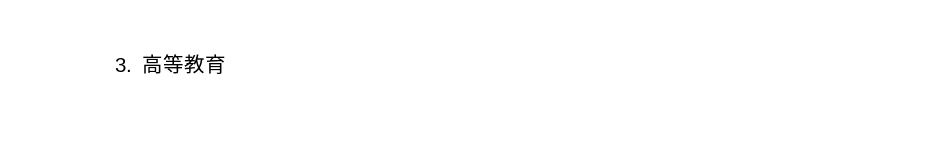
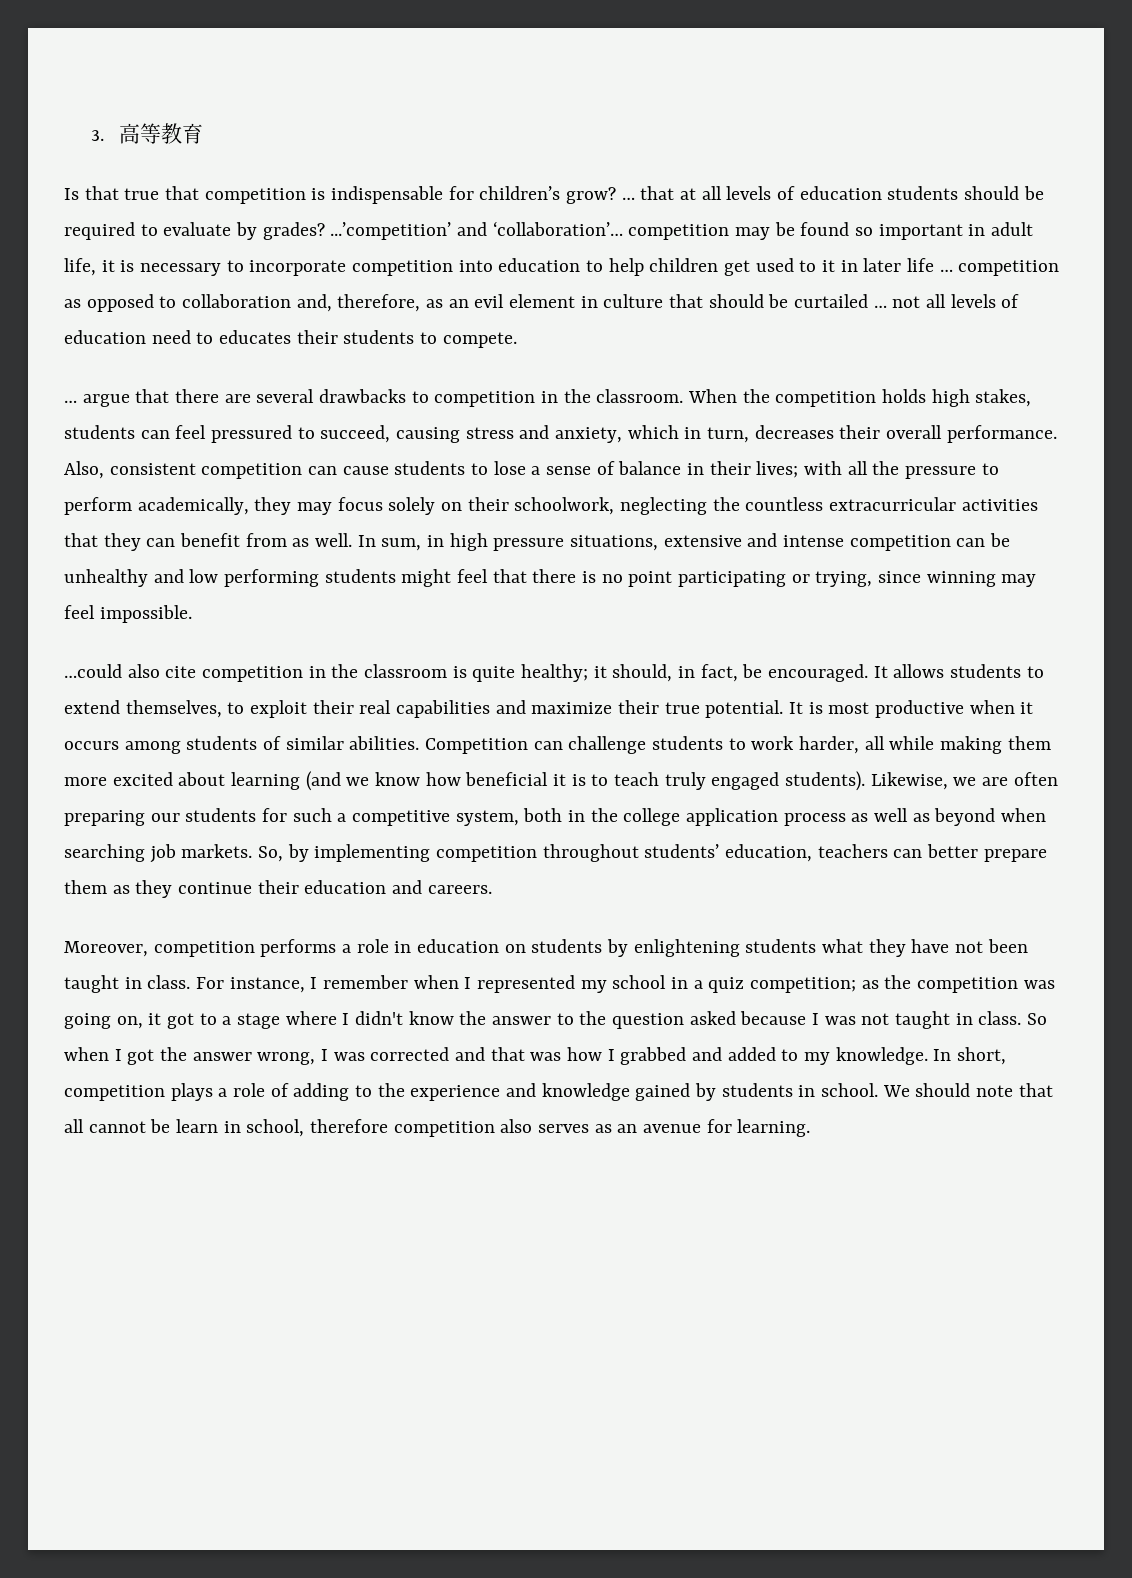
+ Is that true that competition is indispensable for children’s grow? … that at all levels of education students should be required to evaluate by grades? ...’competition’ and ‘collaboration’… competition may be found so important in adult life, it is necessary to incorporate competition into education to help children get used to it in later life … competition as opposed to collaboration and, therefore, as an evil element in culture that should be curtailed … not all levels of education need to educates their students to compete.
+ … argue that there are several drawbacks to competition in the classroom. When the competition holds high stakes, students can feel pressured to succeed, causing stress and anxiety, which in turn, decreases their overall performance. Also, consistent competition can cause students to lose a sense of balance in their lives; with all the pressure to perform academically, they may focus solely on their schoolwork, neglecting the countless extracurricular activities that they can benefit from as well. In sum, in high pressure situations, extensive and intense competition can be unhealthy and low performing students might feel that there is no point participating or trying, since winning may feel impossible.
+ …could also cite competition in the classroom is quite healthy; it should, in fact, be encouraged. It allows students to extend themselves, to exploit their real capabilities and maximize their true potential. It is most productive when it occurs among students of similar abilities. Competition can challenge students to work harder, all while making them more excited about learning (and we know how beneficial it is to teach truly engaged students). Likewise, we are often preparing our students for such a competitive system, both in the college application process as well as beyond when searching job markets. So, by implementing competition throughout students’ education, teachers can better prepare them as they continue their education and careers.
+ Moreover, competition performs a role in education on students by enlightening students what they have not been taught in class. For instance, I remember when I represented my school in a quiz competition; as the competition was going on, it got to a stage where I didn't know the answer to the question asked because I was not taught in class. So when I got the answer wrong, I was corrected and that was how I grabbed and added to my knowledge. In short, competition plays a role of adding to the experience and knowledge gained by students in school. We should note that all cannot be learn in school, therefore competition also serves as an avenue for learning.

